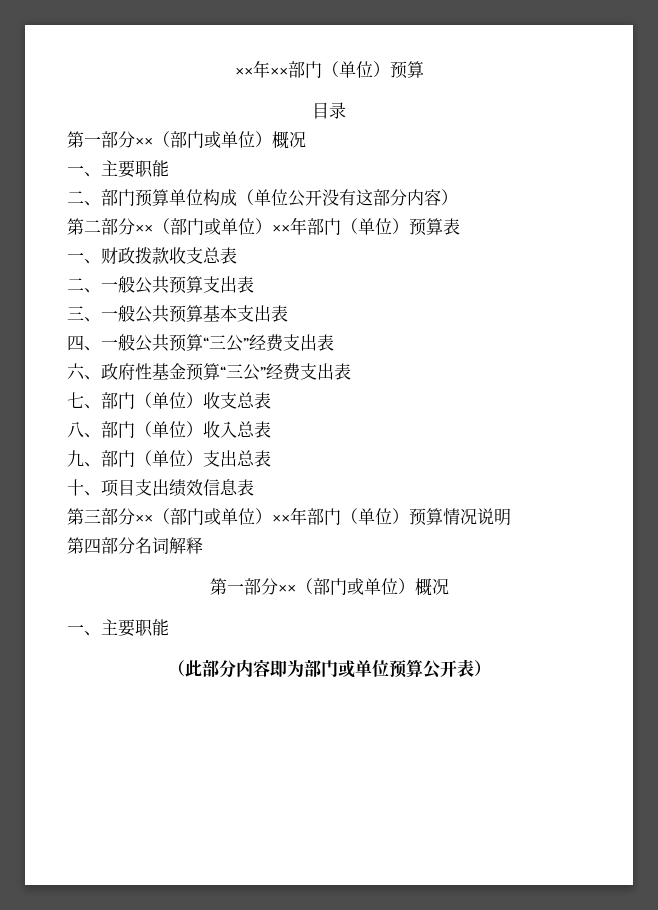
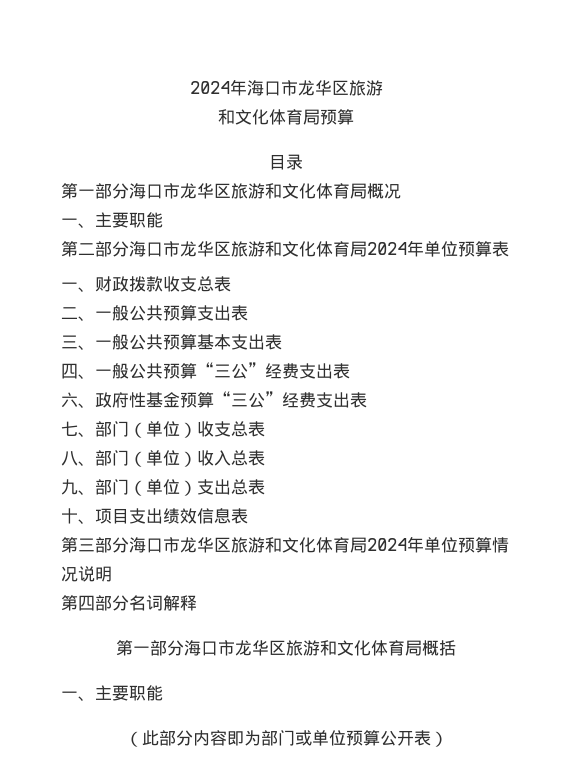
- ××年××部门（单位）预算
+ 2024年海口市龙华区旅游
+ 和文化体育局预算
  目录
- 第一部分××（部门或单位）概况
+ 第一部分海口市龙华区旅游和文化体育局概况
  一、主要职能
- 二、部门预算单位构成（单位公开没有这部分内容）
- 第二部分××（部门或单位）××年部门（单位）预算表
+ 第二部分海口市龙华区旅游和文化体育局2024年单位预算表
- 第三部分××（部门或单位）××年部门（单位）预算情况说明
+ 第三部分海口市龙华区旅游和文化体育局2024年单位预算情况说明
  第四部分名词解释
- 第一部分××（部门或单位）概况
+ 第一部分海口市龙华区旅游和文化体育局概括

